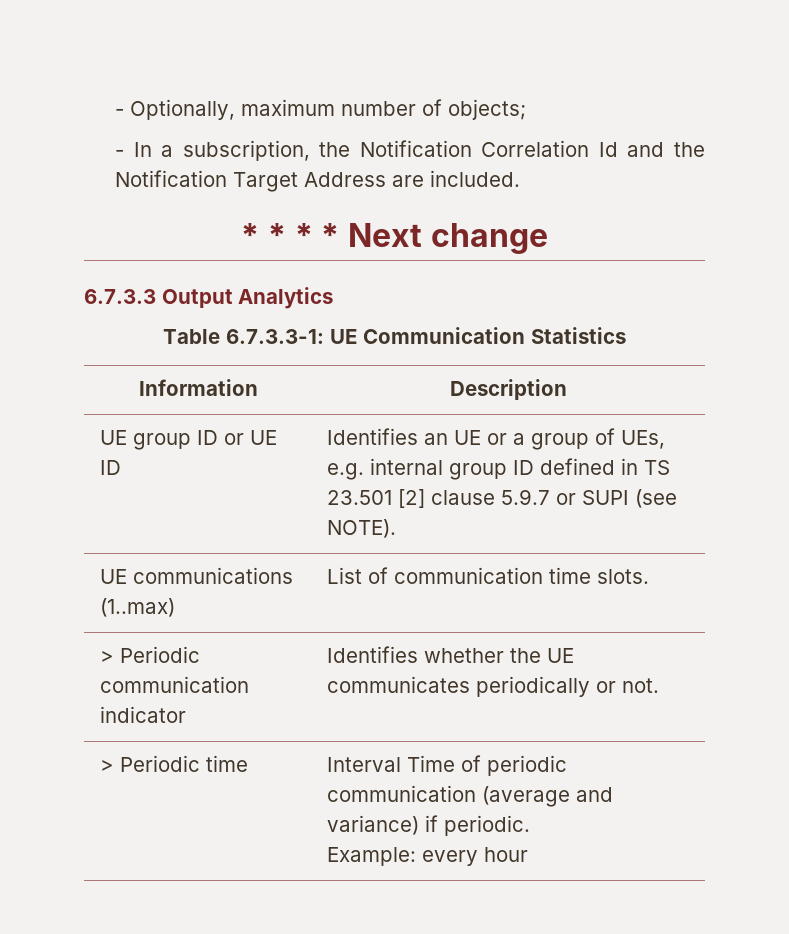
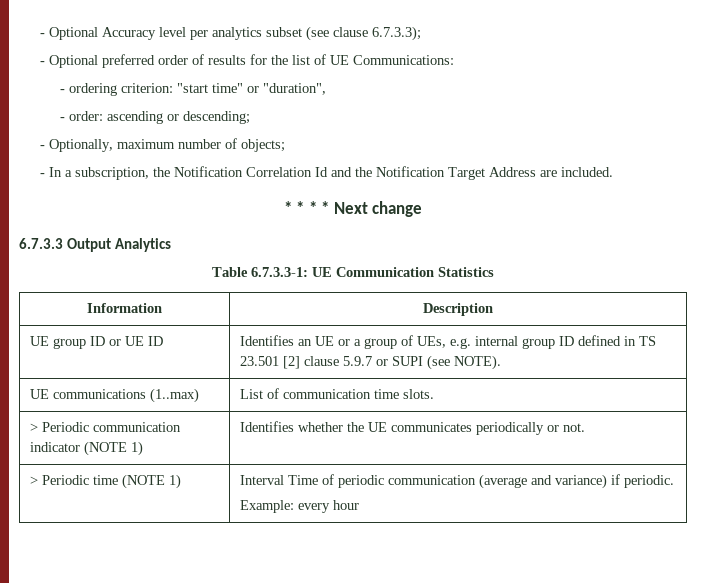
+ - Optional Accuracy level per analytics subset (see clause 6.7.3.3);
+ - Optional preferred order of results for the list of UE Communications:
+ - ordering criterion: "start time" or "duration",
+ - order: ascending or descending;
- > Periodic communication indicator | Identifies whether the UE communicates periodically or not.
+ > Periodic communication indicator (NOTE 1) | Identifies whether the UE communicates periodically or not.
- > Periodic time | Interval Time of periodic communication (average and variance) if periodic.
+ > Periodic time (NOTE 1) | Interval Time of periodic communication (average and variance) if periodic.

